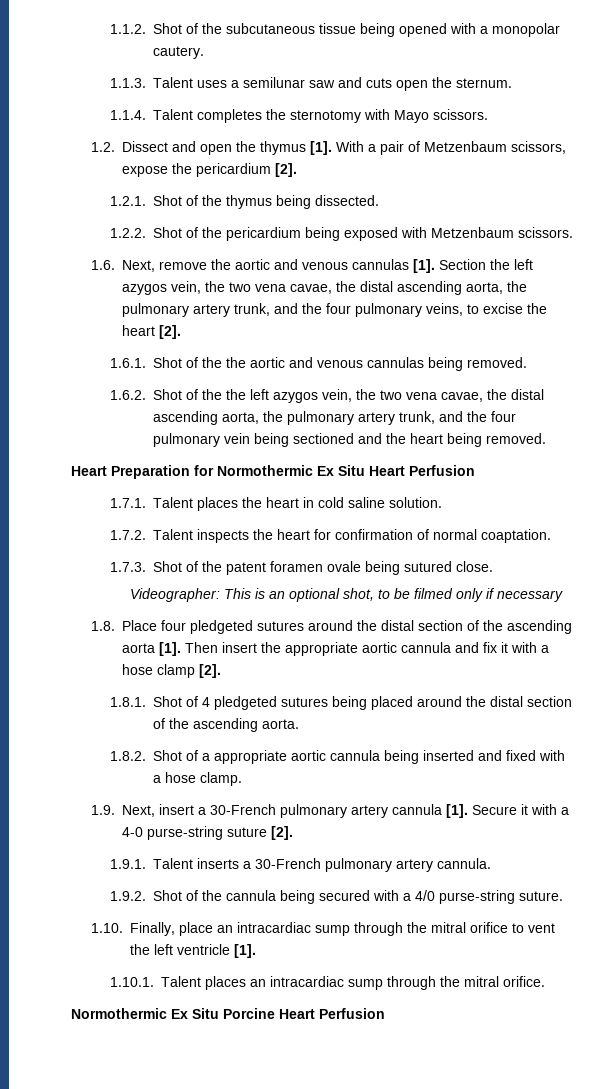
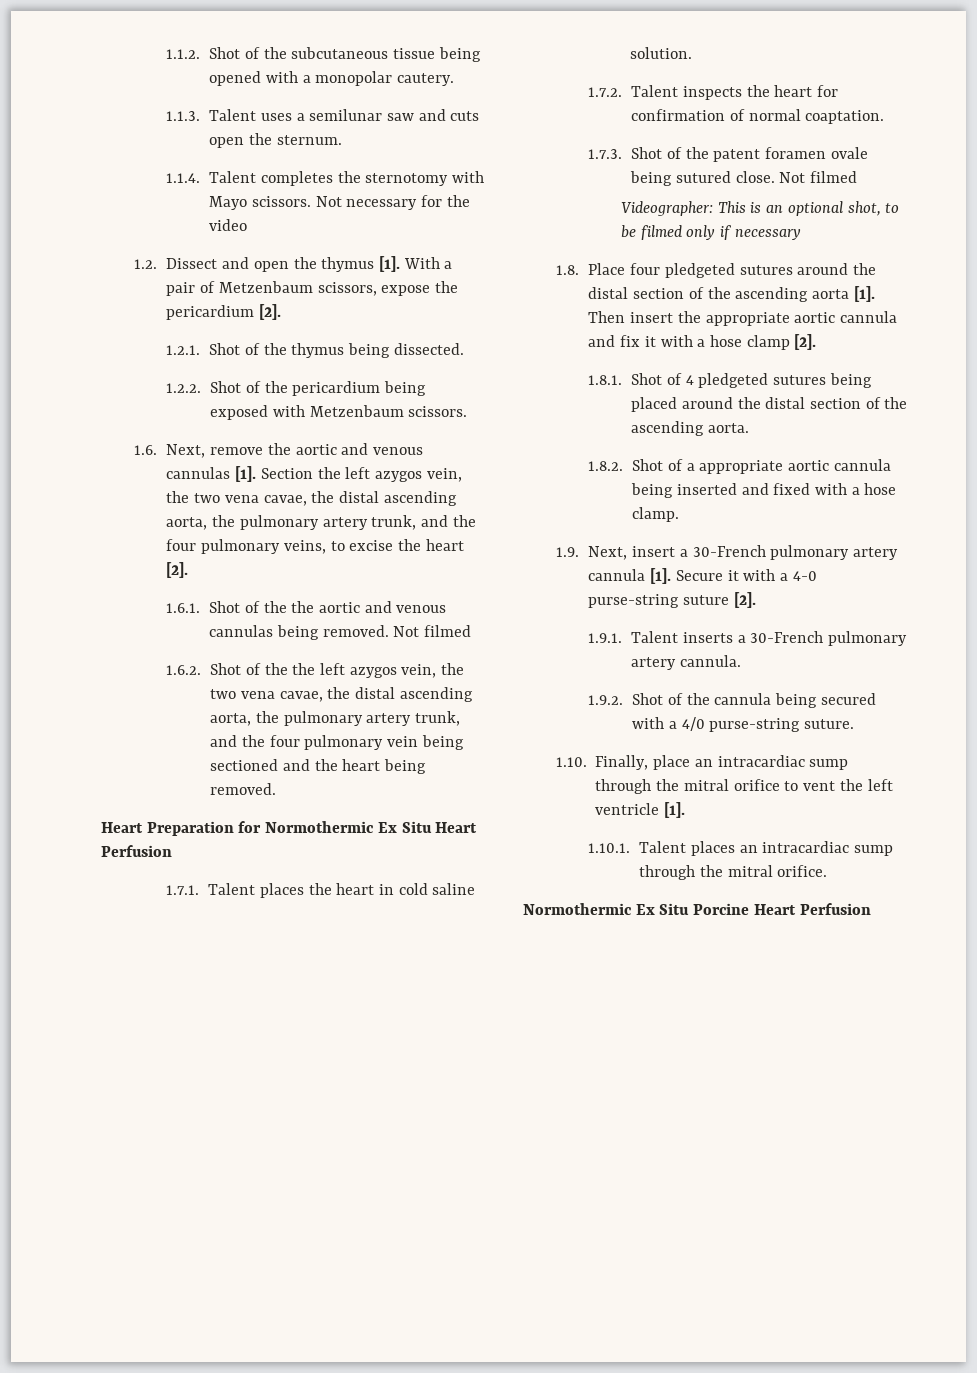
+ Not necessary for the video
- 1.6.1. Shot of the the aortic and venous cannulas being removed.
+ 1.6.1. Shot of the the aortic and venous cannulas being removed. Not filmed
- 1.7.3. Shot of the patent foramen ovale being sutured close.
+ 1.7.3. Shot of the patent foramen ovale being sutured close. Not filmed

